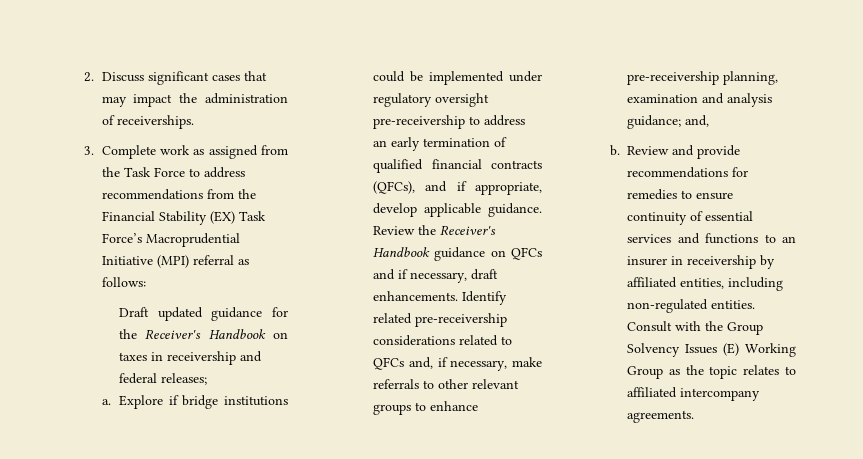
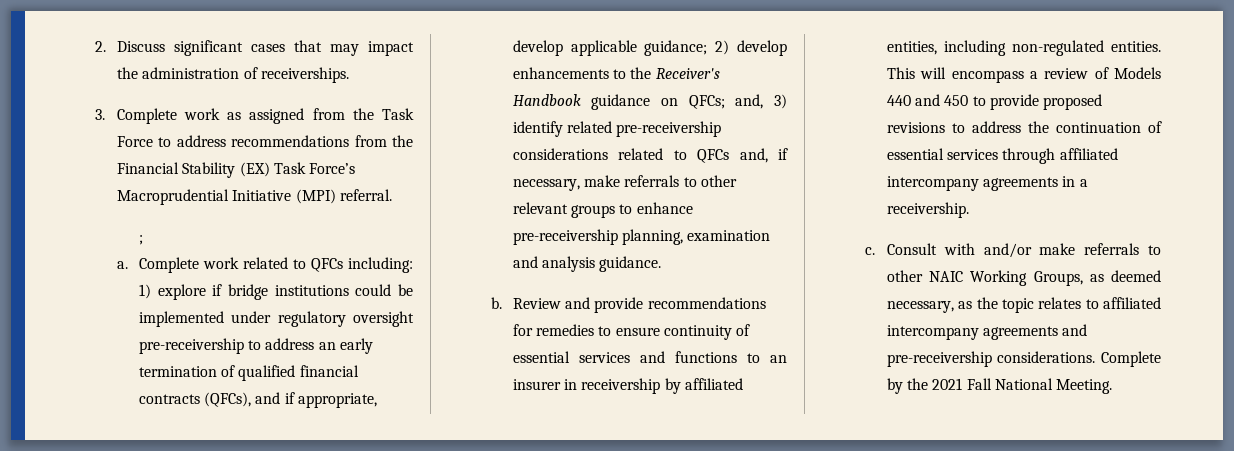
- 3. Complete work as assigned from the Task Force to address recommendations from the Financial Stability (EX) Task Force’s Macroprudential Initiative (MPI) referral as follows:
- Draft updated guidance for the Receiver's Handbook on taxes in receivership and federal releases;
- a. Explore if bridge institutions could be implemented under regulatory oversight pre-receivership to address an early termination of qualified financial contracts (QFCs), and if appropriate, develop applicable guidance. Review the Receiver's Handbook guidance on QFCs and if necessary, draft enhancements. Identify related pre-receivership considerations related to QFCs and, if necessary, make referrals to other relevant groups to enhance pre-receivership planning, examination and analysis guidance; and,
+ 3. Complete work as assigned from the Task Force to address recommendations from the Financial Stability (EX) Task Force’s Macroprudential Initiative (MPI) referral.
+ ;
+ a. Complete work related to QFCs including: 1) explore if bridge institutions could be implemented under regulatory oversight pre-receivership to address an early termination of qualified financial contracts (QFCs), and if appropriate, develop applicable guidance; 2) develop enhancements to the Receiver's Handbook guidance on QFCs; and, 3) identify related pre-receivership considerations related to QFCs and, if necessary, make referrals to other relevant groups to enhance pre-receivership planning, examination and analysis guidance.
- Consult with the Group Solvency Issues (E) Working Group as the topic relates to affiliated intercompany agreements.
+ This will encompass a review of Models 440 and 450 to provide proposed revisions to address the continuation of essential services through affiliated intercompany agreements in a receivership.
+ c. Consult with and/or make referrals to other NAIC Working Groups, as deemed necessary, as the topic relates to affiliated intercompany agreements and pre-receivership considerations. Complete by the 2021 Fall National Meeting.

